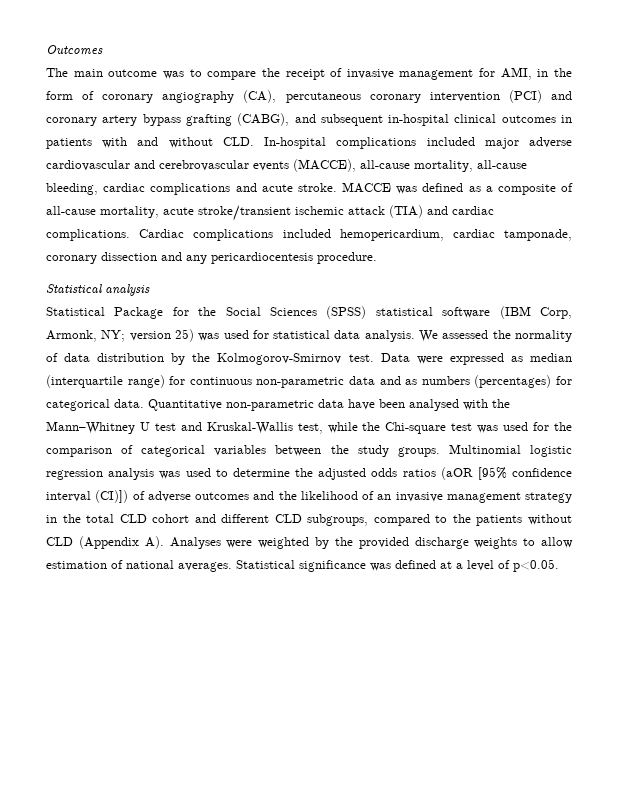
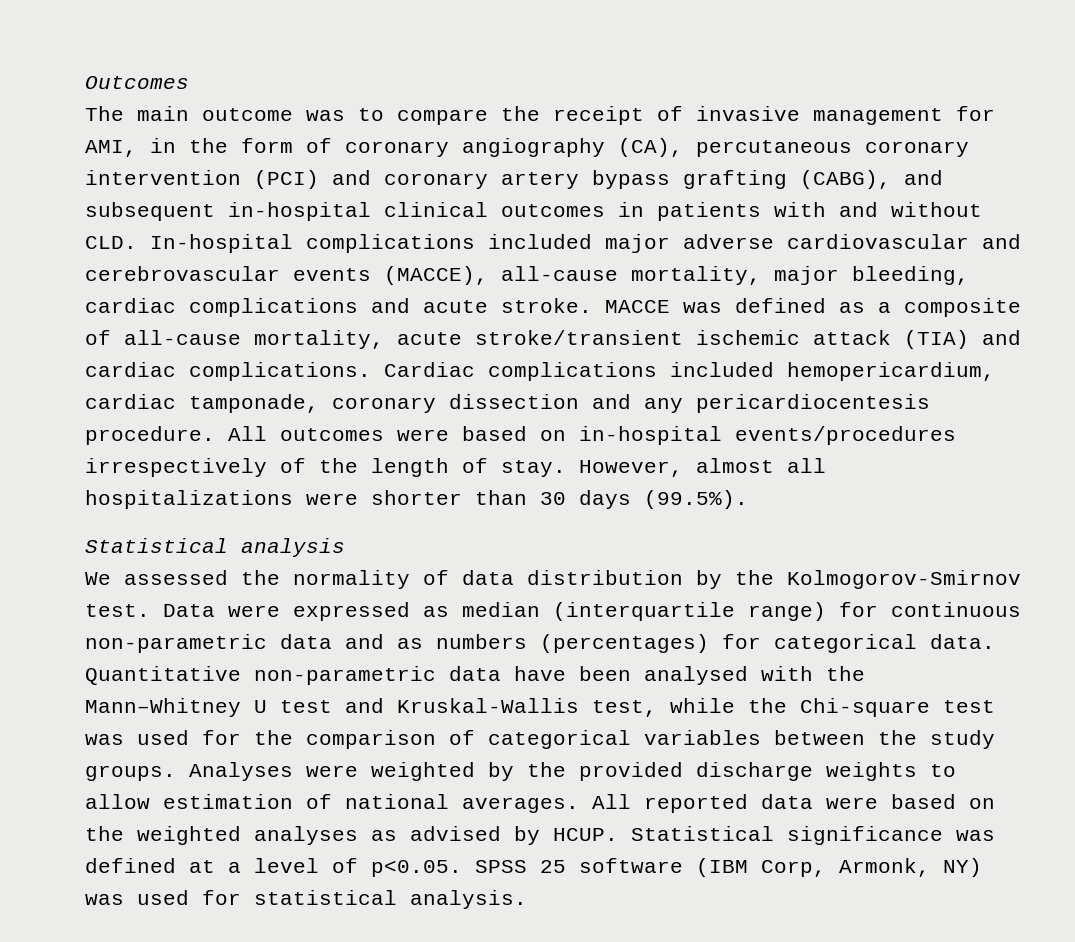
- The main outcome was to compare the receipt of invasive management for AMI, in the form of coronary angiography (CA), percutaneous coronary intervention (PCI) and coronary artery bypass grafting (CABG), and subsequent in-hospital clinical outcomes in patients with and without CLD. In-hospital complications included major adverse cardiovascular and cerebrovascular events (MACCE), all-cause mortality, all-cause bleeding, cardiac complications and acute stroke.
+ The main outcome was to compare the receipt of invasive management for AMI, in the form of coronary angiography (CA), percutaneous coronary intervention (PCI) and coronary artery bypass grafting (CABG), and subsequent in-hospital clinical outcomes in patients with and without CLD. In-hospital complications included major adverse cardiovascular and cerebrovascular events (MACCE), all-cause mortality, major bleeding, cardiac complications and acute stroke.
- Cardiac complications included hemopericardium, cardiac tamponade, coronary dissection and any pericardiocentesis procedure.
+ Cardiac complications included hemopericardium, cardiac tamponade, coronary dissection and any pericardiocentesis procedure. All outcomes were based on in-hospital events/procedures irrespectively of the length of stay. However, almost all hospitalizations were shorter than 30 days (99.5%).
  Statistical analysis
- Statistical Package for the Social Sciences (SPSS) statistical software (IBM Corp, Armonk, NY; version 25) was used for statistical data analysis. We assessed the normality of data distribution by the Kolmogorov-Smirnov test.
+ We assessed the normality of data distribution by the Kolmogorov-Smirnov test.
- Multinomial logistic regression analysis was used to determine the adjusted odds ratios (aOR [95% confidence interval (CI)]) of adverse outcomes and the likelihood of an invasive management strategy in the total CLD cohort and different CLD subgroups, compared to the patients without CLD (Appendix A). Analyses were weighted by the provided discharge weights to allow estimation of national averages.
+ Analyses were weighted by the provided discharge weights to allow estimation of national averages.
+ All reported data were based on the weighted analyses as advised by HCUP.
- Statistical significance was defined at a level of p<0.05.
+ Statistical significance was defined at a level of p<0.05. SPSS 25 software (IBM Corp, Armonk, NY) was used for statistical analysis.

